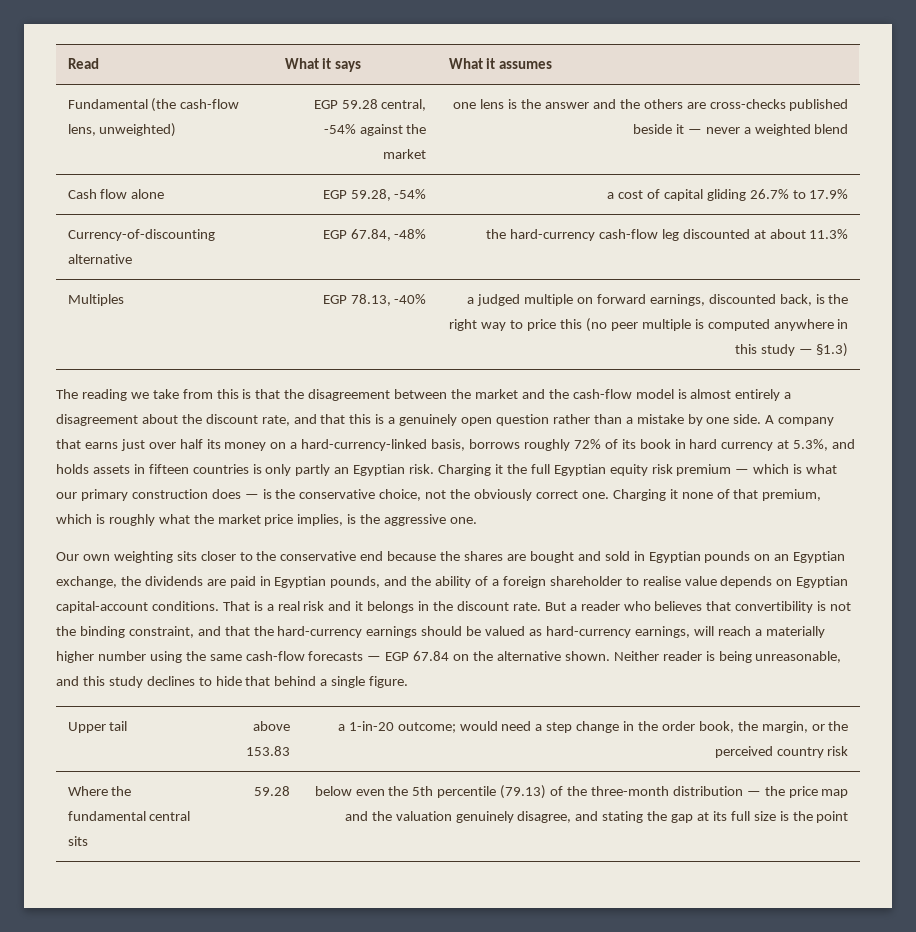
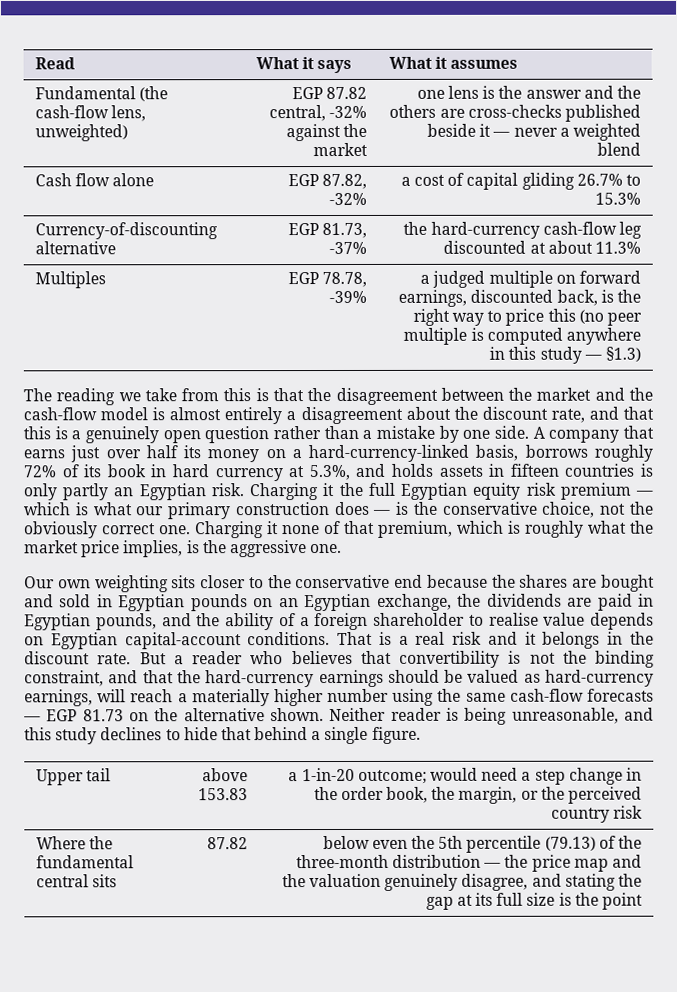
- Fundamental (the cash-flow lens, unweighted) | EGP 59.28 central, -54% against the market | one lens is the answer and the others are cross-checks published beside it — never a weighted blend
+ Fundamental (the cash-flow lens, unweighted) | EGP 87.82 central, -32% against the market | one lens is the answer and the others are cross-checks published beside it — never a weighted blend
- Cash flow alone | EGP 59.28, -54% | a cost of capital gliding 26.7% to 17.9%
+ Cash flow alone | EGP 87.82, -32% | a cost of capital gliding 26.7% to 15.3%
- Currency-of-discounting alternative | EGP 67.84, -48% | the hard-currency cash-flow leg discounted at about 11.3%
+ Currency-of-discounting alternative | EGP 81.73, -37% | the hard-currency cash-flow leg discounted at about 11.3%
- Multiples | EGP 78.13, -40% | a judged multiple on forward earnings, discounted back, is the right way to price this (no peer multiple is computed anywhere in this study — §1.3)
+ Multiples | EGP 78.78, -39% | a judged multiple on forward earnings, discounted back, is the right way to price this (no peer multiple is computed anywhere in this study — §1.3)
- But a reader who believes that convertibility is not the binding constraint, and that the hard-currency earnings should be valued as hard-currency earnings, will reach a materially higher number using the same cash-flow forecasts — EGP 67.84 on the alternative shown.
+ But a reader who believes that convertibility is not the binding constraint, and that the hard-currency earnings should be valued as hard-currency earnings, will reach a materially higher number using the same cash-flow forecasts — EGP 81.73 on the alternative shown.
- Where the fundamental central sits | 59.28 | below even the 5th percentile (79.13) of the three-month distribution — the price map and the valuation genuinely disagree, and stating the gap at its full size is the point
+ Where the fundamental central sits | 87.82 | below even the 5th percentile (79.13) of the three-month distribution — the price map and the valuation genuinely disagree, and stating the gap at its full size is the point

